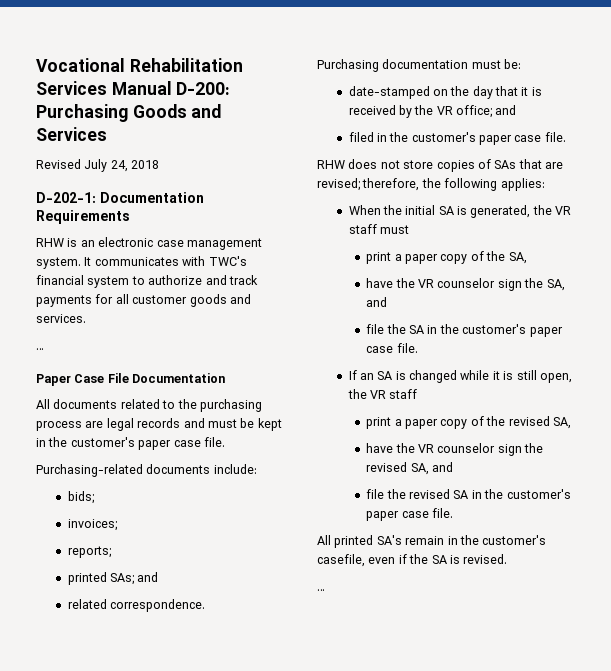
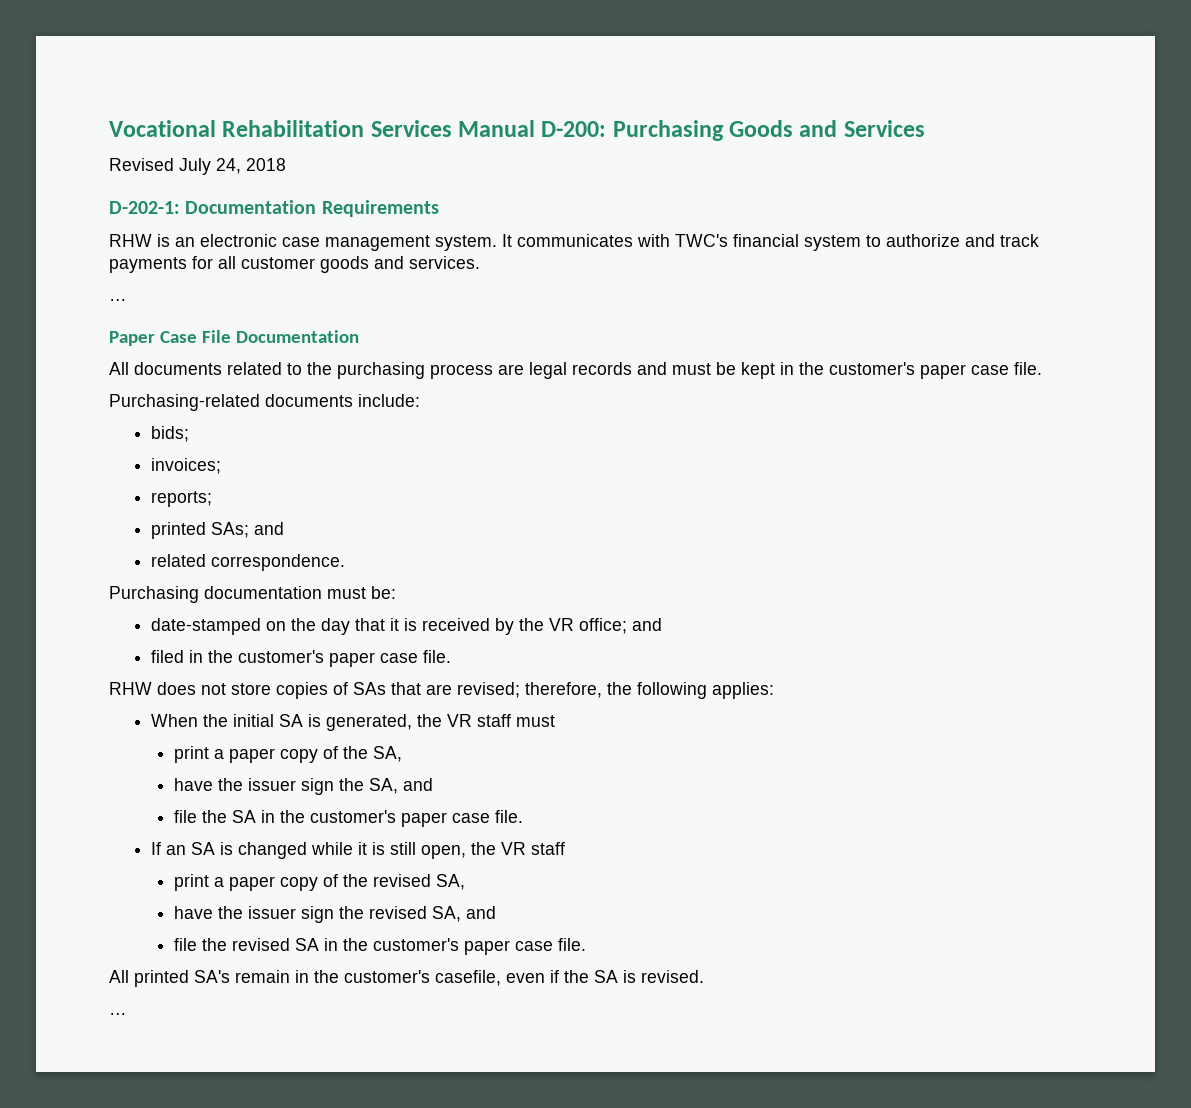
- have the VR counselor sign the SA, and
+ have the issuer sign the SA, and
- have the VR counselor sign the revised SA, and
+ have the issuer sign the revised SA, and

